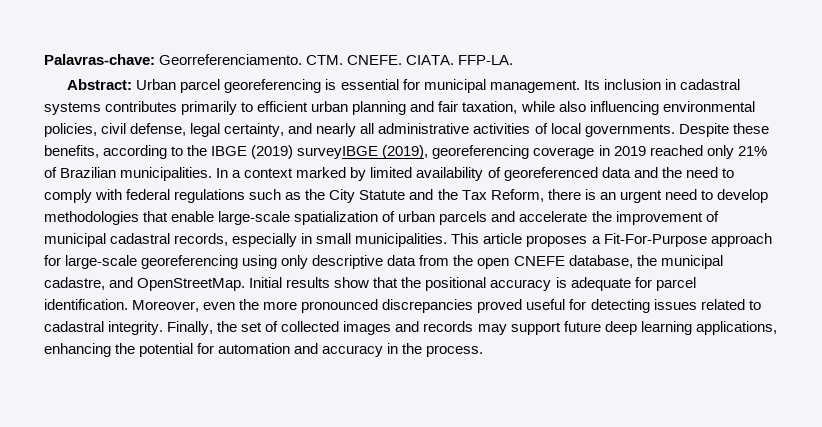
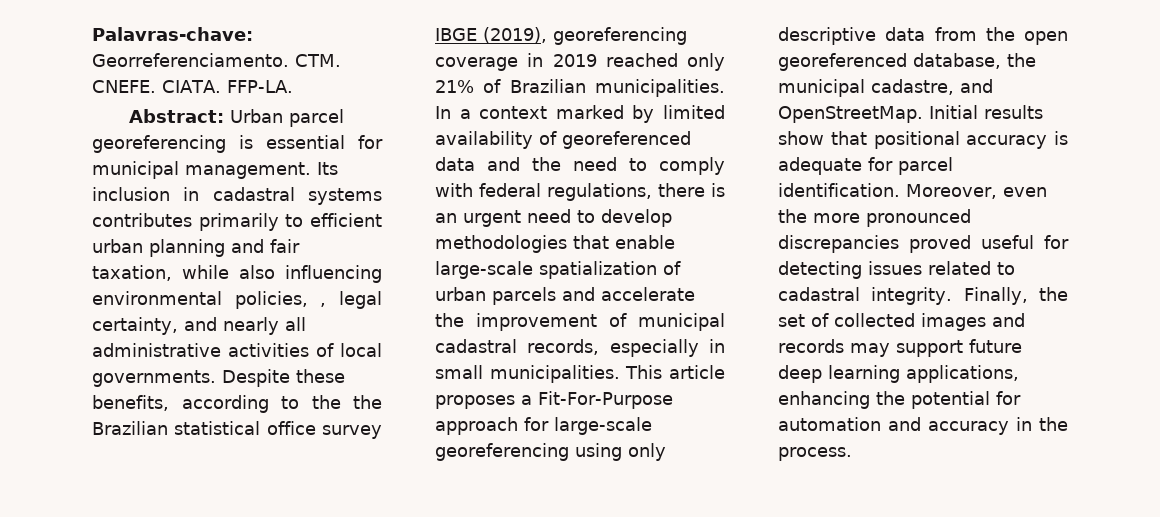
- Its inclusion in cadastral systems contributes primarily to efficient urban planning and fair taxation, while also influencing environmental policies, civil defense, legal certainty, and nearly all administrative activities of local governments.
+ Its inclusion in cadastral systems contributes primarily to efficient urban planning and fair taxation, while also influencing environmental policies, , legal certainty, and nearly all administrative activities of local governments.
- Despite these benefits, according to the IBGE (2019) surveyIBGE (2019), georeferencing coverage in 2019 reached only 21% of Brazilian municipalities.
+ Despite these benefits, according to the the Brazilian statistical office survey IBGE (2019), georeferencing coverage in 2019 reached only 21% of Brazilian municipalities.
- In a context marked by limited availability of georeferenced data and the need to comply with federal regulations such as the City Statute and the Tax Reform, there is an urgent need to develop methodologies that enable large-scale spatialization of urban parcels and accelerate the improvement of municipal cadastral records, especially in small municipalities.
+ In a context marked by limited availability of georeferenced data and the need to comply with federal regulations, there is an urgent need to develop methodologies that enable large-scale spatialization of urban parcels and accelerate the improvement of municipal cadastral records, especially in small municipalities.
- This article proposes a Fit-For-Purpose approach for large-scale georeferencing using only descriptive data from the open CNEFE database, the municipal cadastre, and OpenStreetMap.
+ This article proposes a Fit-For-Purpose approach for large-scale georeferencing using only descriptive data from the open georeferenced database, the municipal cadastre, and OpenStreetMap.
- Initial results show that the positional accuracy is adequate for parcel identification.
+ Initial results show that positional accuracy is adequate for parcel identification.

